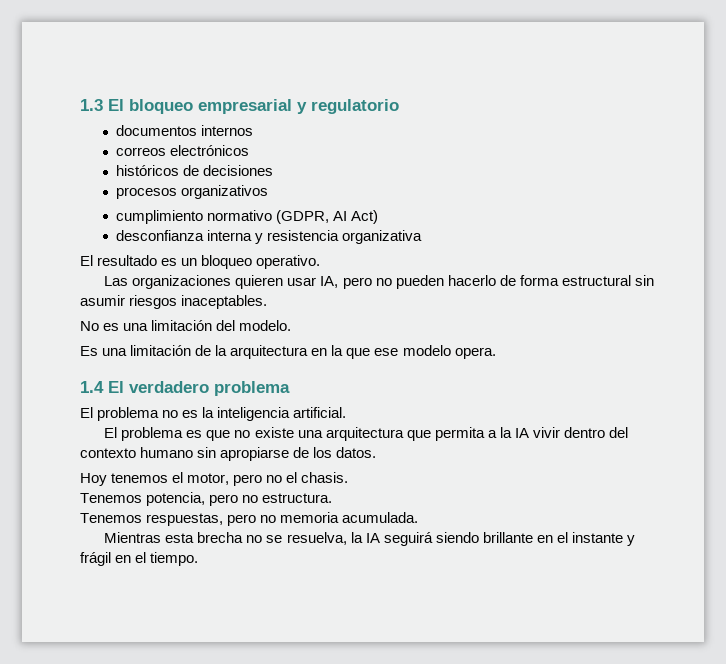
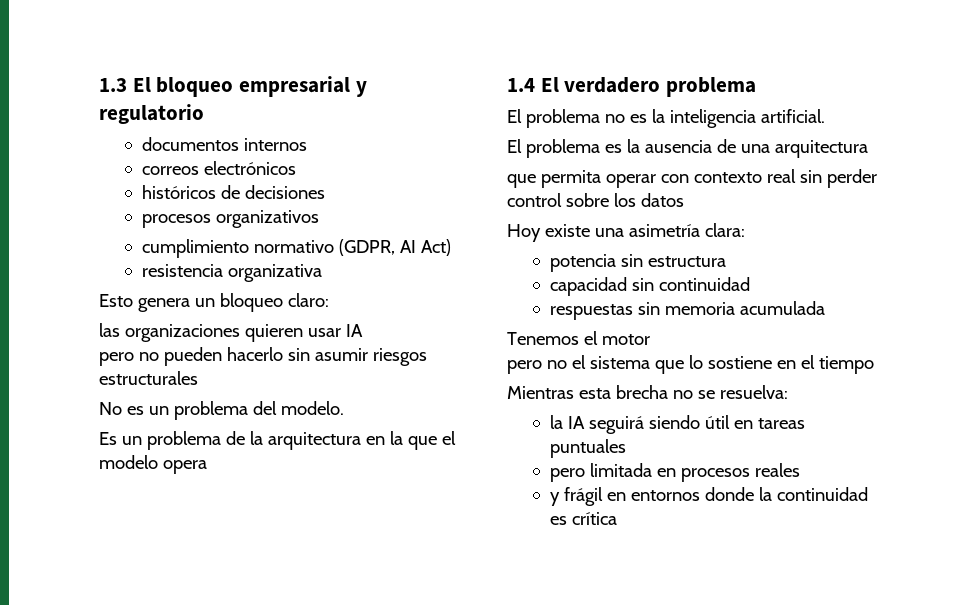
- desconfianza interna y resistencia organizativa
+ resistencia organizativa
- El resultado es un bloqueo operativo.
- Las organizaciones quieren usar IA, pero no pueden hacerlo de forma estructural sin asumir riesgos inaceptables.
+ Esto genera un bloqueo claro:
+ las organizaciones quieren usar IA
+ pero no pueden hacerlo sin asumir riesgos estructurales
- No es una limitación del modelo.
+ No es un problema del modelo.
- Es una limitación de la arquitectura en la que ese modelo opera.
+ Es un problema de la arquitectura en la que el modelo opera
- El problema es que no existe una arquitectura que permita a la IA vivir dentro del contexto humano sin apropiarse de los datos.
- Hoy tenemos el motor, pero no el chasis.
- Tenemos potencia, pero no estructura.
- Tenemos respuestas, pero no memoria acumulada.
+ El problema es la ausencia de una arquitectura
+ que permita operar con contexto real sin perder control sobre los datos
+ Hoy existe una asimetría clara:
+ potencia sin estructura
+ capacidad sin continuidad
+ respuestas sin memoria acumulada
+ Tenemos el motor
+ pero no el sistema que lo sostiene en el tiempo
- Mientras esta brecha no se resuelva, la IA seguirá siendo brillante en el instante y frágil en el tiempo.
+ Mientras esta brecha no se resuelva:
+ la IA seguirá siendo útil en tareas puntuales
+ pero limitada en procesos reales
+ y frágil en entornos donde la continuidad es crítica

